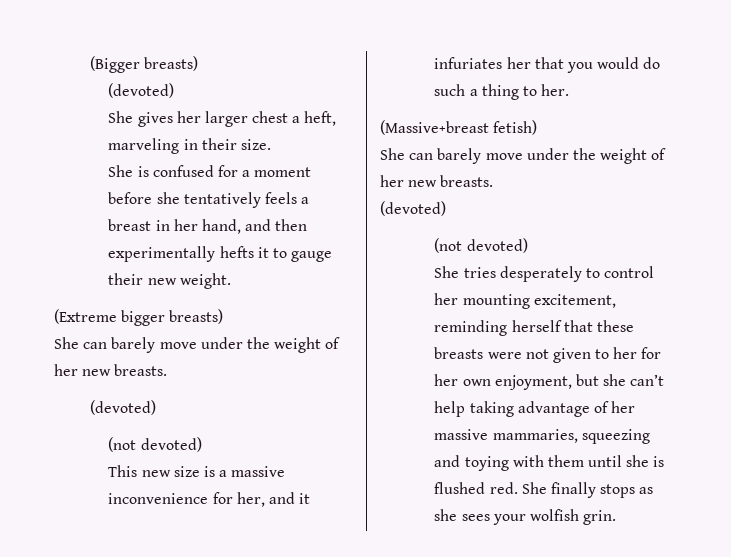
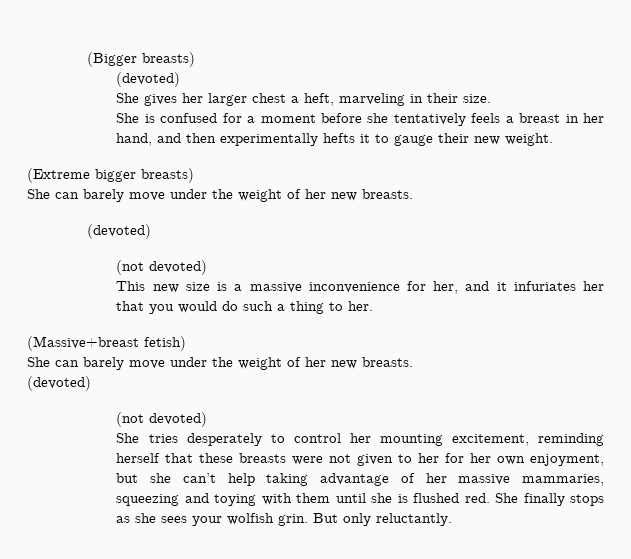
+ But only reluctantly.

